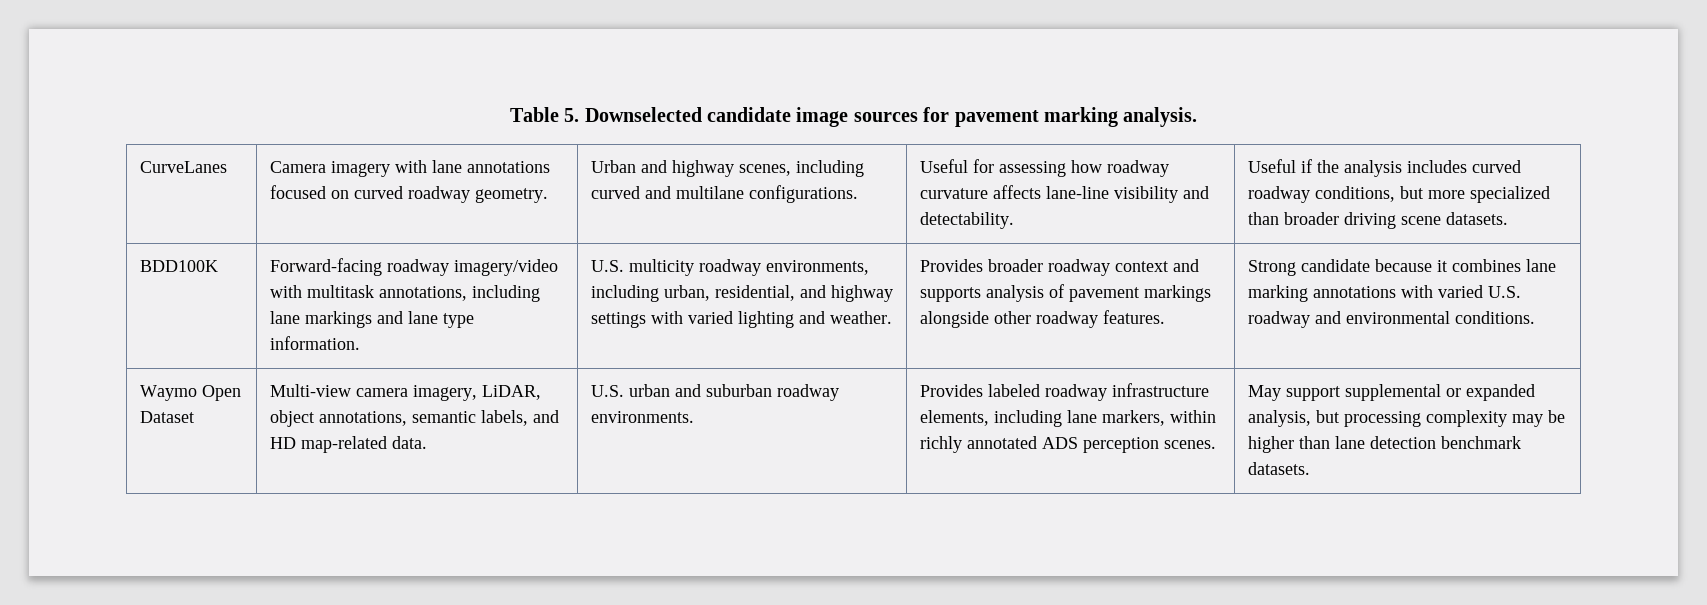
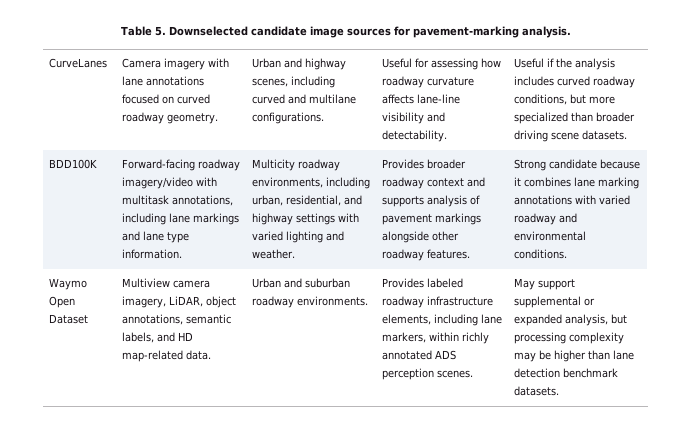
- Table 5. Downselected candidate image sources for pavement marking analysis.
+ Table 5. Downselected candidate image sources for pavement-marking analysis.
- U.S. multicity roadway environments, including urban, residential, and highway settings with varied lighting and weather.
+ Multicity roadway environments, including urban, residential, and highway settings with varied lighting and weather.
- Strong candidate because it combines lane marking annotations with varied U.S. roadway and environmental conditions.
+ Strong candidate because it combines lane marking annotations with varied roadway and environmental conditions.
- Multi-view camera imagery, LiDAR, object annotations, semantic labels, and HD map-related data.
+ Multiview camera imagery, LiDAR, object annotations, semantic labels, and HD map-related data.
- U.S. urban and suburban roadway environments.
+ Urban and suburban roadway environments.

